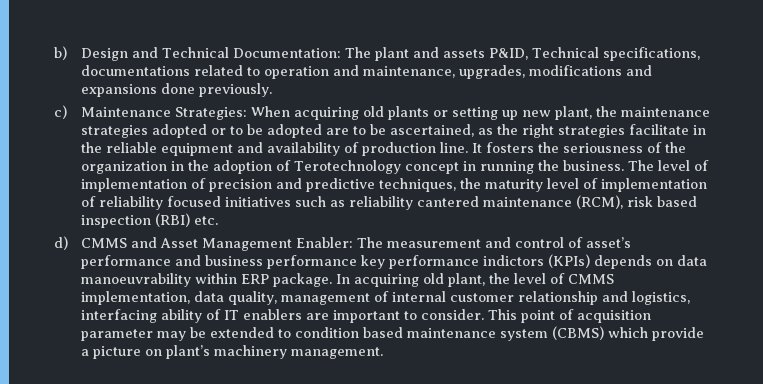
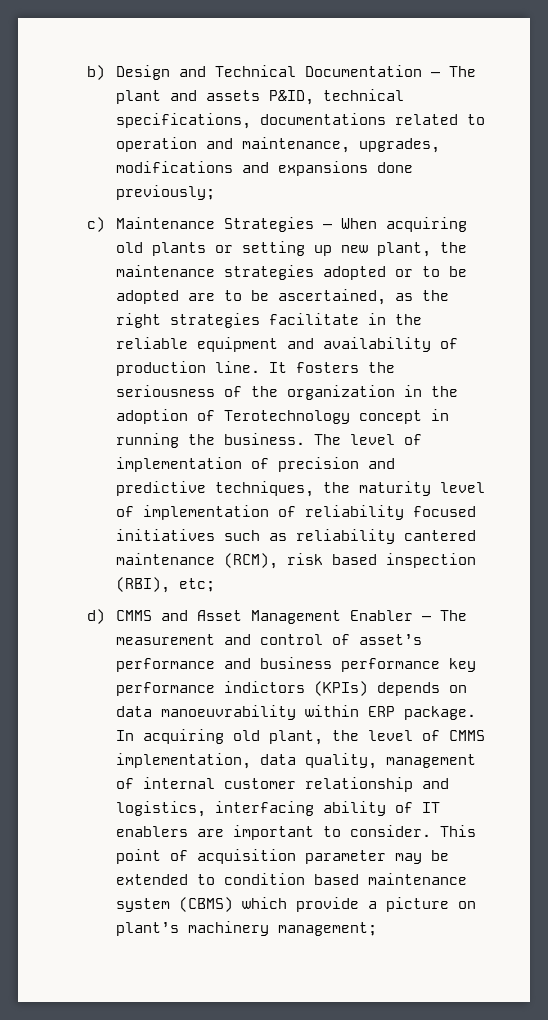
- b) Design and Technical Documentation: The plant and assets P&ID, Technical specifications, documentations related to operation and maintenance, upgrades, modifications and expansions done previously.
+ b) Design and Technical Documentation — The plant and assets P&ID, technical specifications, documentations related to operation and maintenance, upgrades, modifications and expansions done previously;
- c) Maintenance Strategies: When acquiring old plants or setting up new plant, the maintenance strategies adopted or to be adopted are to be ascertained, as the right strategies facilitate in the reliable equipment and availability of production line.
+ c) Maintenance Strategies — When acquiring old plants or setting up new plant, the maintenance strategies adopted or to be adopted are to be ascertained, as the right strategies facilitate in the reliable equipment and availability of production line.
- The level of implementation of precision and predictive techniques, the maturity level of implementation of reliability focused initiatives such as reliability cantered maintenance (RCM), risk based inspection (RBI) etc.
+ The level of implementation of precision and predictive techniques, the maturity level of implementation of reliability focused initiatives such as reliability cantered maintenance (RCM), risk based inspection (RBI), etc;
- d) CMMS and Asset Management Enabler: The measurement and control of asset’s performance and business performance key performance indictors (KPIs) depends on data manoeuvrability within ERP package.
+ d) CMMS and Asset Management Enabler — The measurement and control of asset’s performance and business performance key performance indictors (KPIs) depends on data manoeuvrability within ERP package.
- This point of acquisition parameter may be extended to condition based maintenance system (CBMS) which provide a picture on plant’s machinery management.
+ This point of acquisition parameter may be extended to condition based maintenance system (CBMS) which provide a picture on plant’s machinery management;

